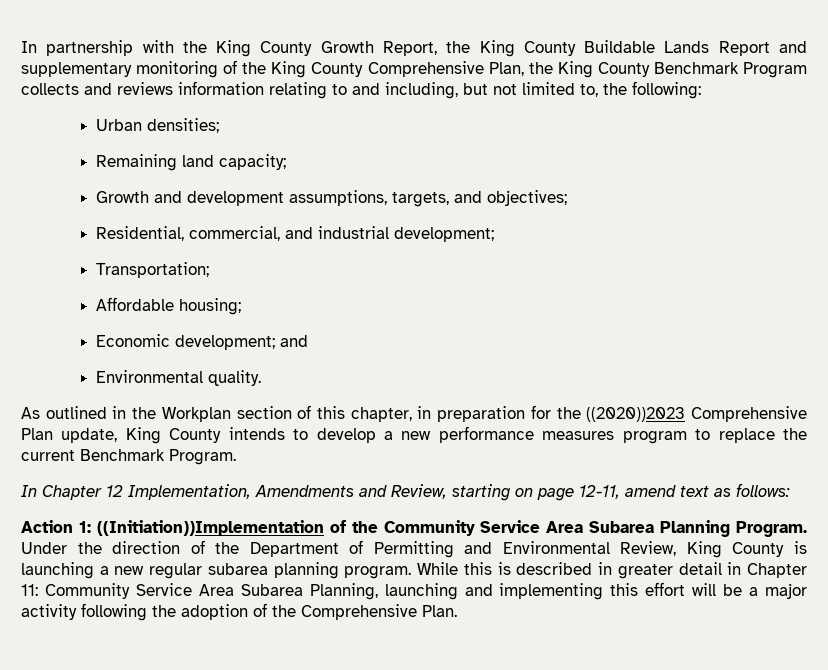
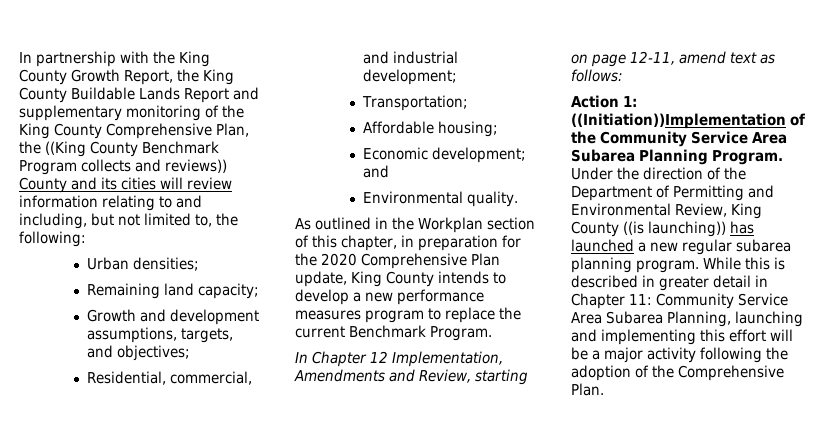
- In partnership with the King County Growth Report, the King County Buildable Lands Report and supplementary monitoring of the King County Comprehensive Plan, the King County Benchmark Program collects and reviews information relating to and including, but not limited to, the following:
+ In partnership with the King County Growth Report, the King County Buildable Lands Report and supplementary monitoring of the King County Comprehensive Plan, the ((King County Benchmark Program collects and reviews)) County and its cities will review information relating to and including, but not limited to, the following:
- As outlined in the Workplan section of this chapter, in preparation for the ((2020))2023 Comprehensive Plan update, King County intends to develop a new performance measures program to replace the current Benchmark Program.
+ As outlined in the Workplan section of this chapter, in preparation for the 2020 Comprehensive Plan update, King County intends to develop a new performance measures program to replace the current Benchmark Program.
- Under the direction of the Department of Permitting and Environmental Review, King County is launching a new regular subarea planning program.
+ Under the direction of the Department of Permitting and Environmental Review, King County ((is launching)) has launched a new regular subarea planning program.

